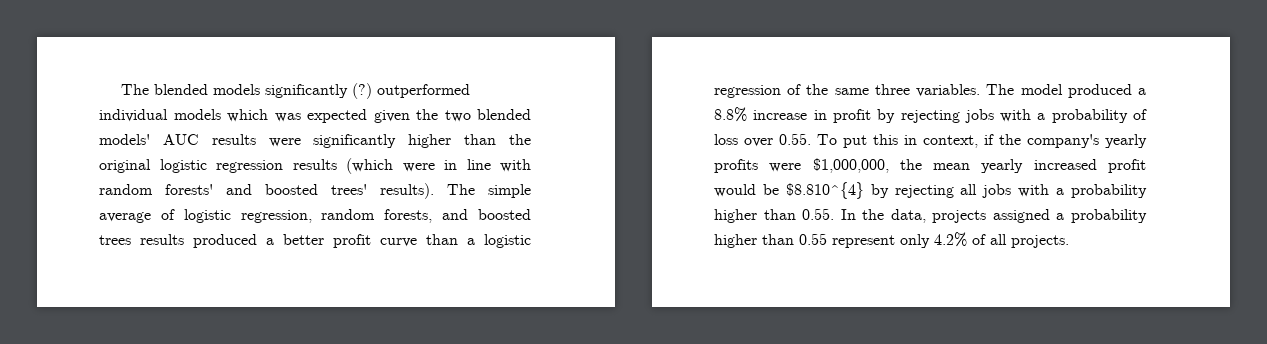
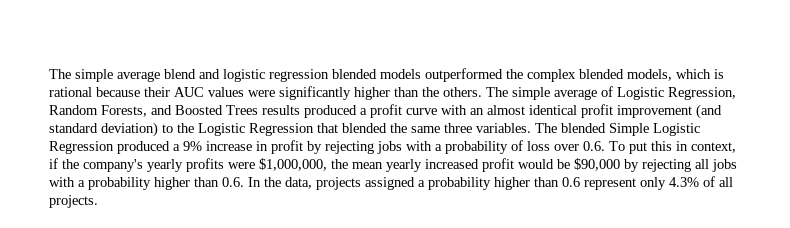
- The blended models significantly (?) outperformed individual models which was expected given the two blended models' AUC results were significantly higher than the original logistic regression results (which were in line with random forests' and boosted trees' results). The simple average of logistic regression, random forests, and boosted trees results produced a better profit curve than a logistic regression of the same three variables.
+ The simple average blend and logistic regression blended models outperformed the complex blended models, which is rational because their AUC values were significantly higher than the others. The simple average of Logistic Regression, Random Forests, and Boosted Trees results produced a profit curve with an almost identical profit improvement (and standard deviation) to the Logistic Regression that blended the same three variables.
- The model produced a 8.8% increase in profit by rejecting jobs with a probability of loss over 0.55. To put this in context, if the company's yearly profits were $1,000,000, the mean yearly increased profit would be $8.810^{4} by rejecting all jobs with a probability higher than 0.55. In the data, projects assigned a probability higher than 0.55 represent only 4.2% of all projects.
+ The blended Simple Logistic Regression produced a 9% increase in profit by rejecting jobs with a probability of loss over 0.6. To put this in context, if the company's yearly profits were $1,000,000, the mean yearly increased profit would be $90,000 by rejecting all jobs with a probability higher than 0.6. In the data, projects assigned a probability higher than 0.6 represent only 4.3% of all projects.

